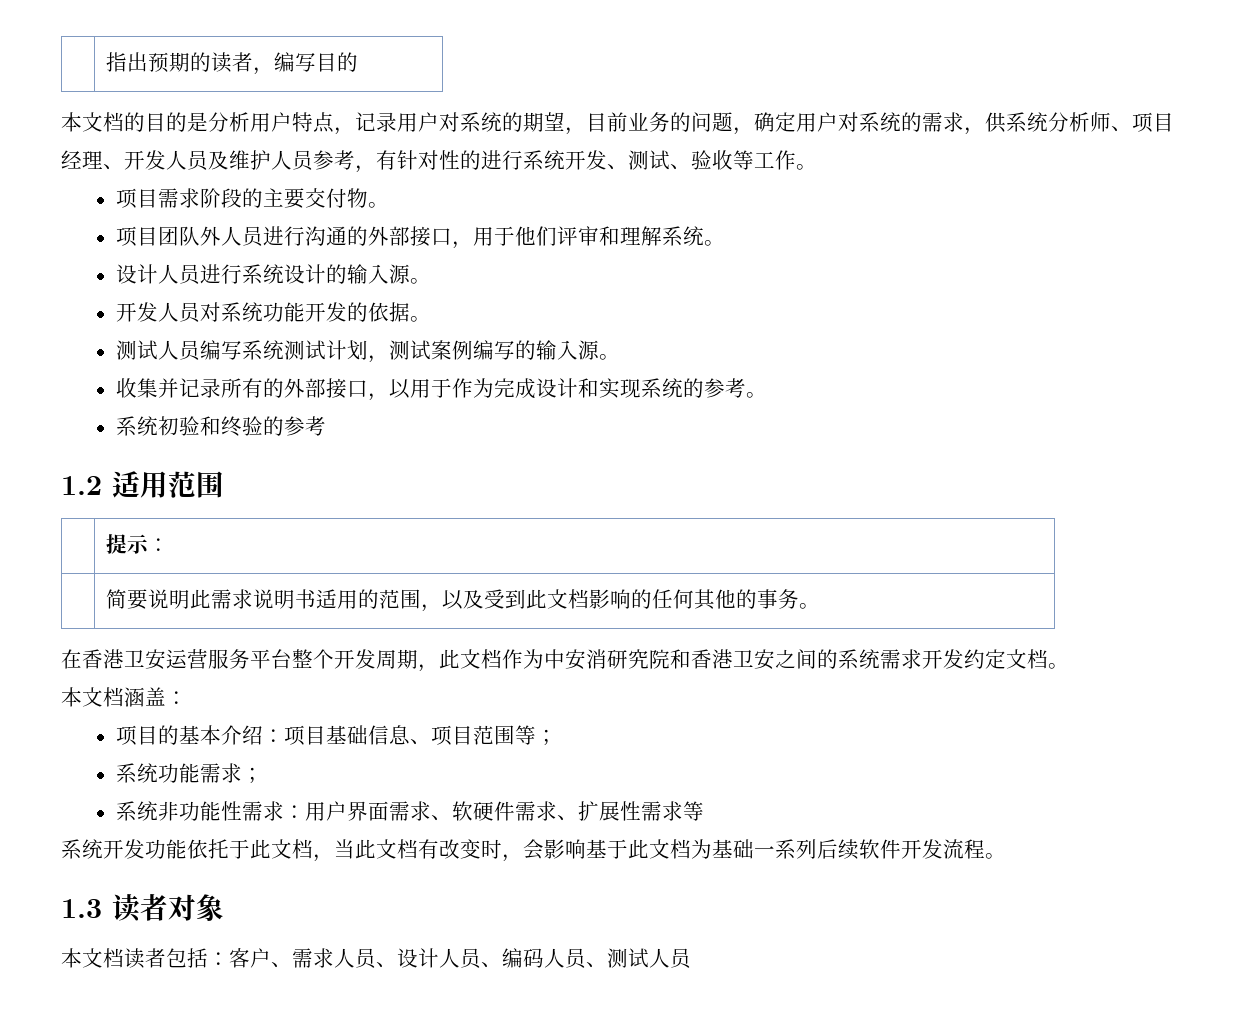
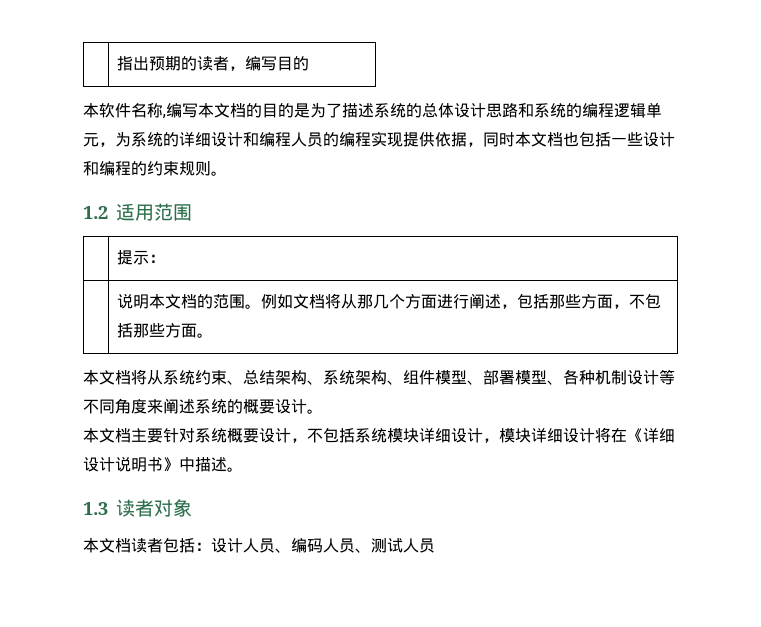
- 本文档的目的是分析用户特点，记录用户对系统的期望，目前业务的问题，确定用户对系统的需求，供系统分析师、项目经理、开发人员及维护人员参考，有针对性的进行系统开发、测试、验收等工作。
- 项目需求阶段的主要交付物。
- 项目团队外人员进行沟通的外部接口，用于他们评审和理解系统。
- 设计人员进行系统设计的输入源。
- 开发人员对系统功能开发的依据。
- 测试人员编写系统测试计划，测试案例编写的输入源。
- 收集并记录所有的外部接口，以用于作为完成设计和实现系统的参考。
- 系统初验和终验的参考
+ 本软件名称,编写本文档的目的是为了描述系统的总体设计思路和系统的编程逻辑单元，为系统的详细设计和编程人员的编程实现提供依据，同时本文档也包括一些设计和编程的约束规则。
- | 简要说明此需求说明书适用的范围，以及受到此文档影响的任何其他的事务。
- 在香港卫安运营服务平台整个开发周期，此文档作为中安消研究院和香港卫安之间的系统需求开发约定文档。
- 本文档涵盖：
- 项目的基本介绍：项目基础信息、项目范围等；
- 系统功能需求；
- 系统非功能性需求：用户界面需求、软硬件需求、扩展性需求等
- 系统开发功能依托于此文档，当此文档有改变时，会影响基于此文档为基础一系列后续软件开发流程。
+ | 说明本文档的范围。例如文档将从那几个方面进行阐述，包括那些方面，不包括那些方面。
+ 本文档将从系统约束、总结架构、系统架构、组件模型、部署模型、各种机制设计等不同角度来阐述系统的概要设计。
+ 本文档主要针对系统概要设计，不包括系统模块详细设计，模块详细设计将在《详细设计说明书》中描述。
- 本文档读者包括：客户、需求人员、设计人员、编码人员、测试人员
+ 本文档读者包括：设计人员、编码人员、测试人员

